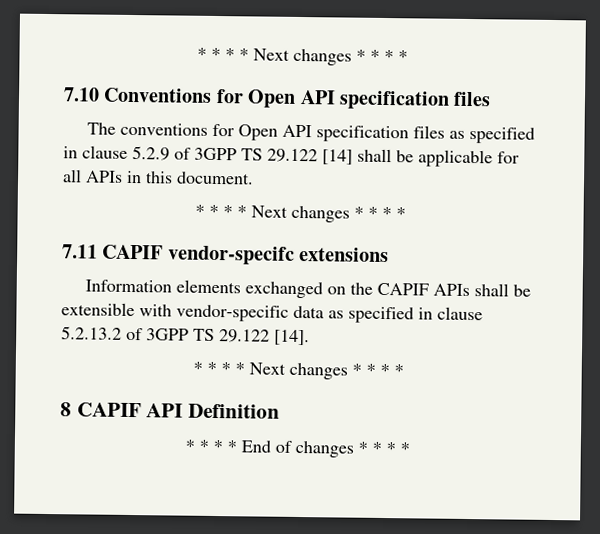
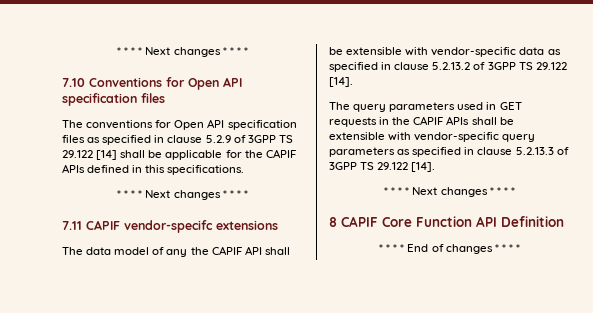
- The conventions for Open API specification files as specified in clause 5.2.9 of 3GPP TS 29.122 [14] shall be applicable for all APIs in this document.
+ The conventions for Open API specification files as specified in clause 5.2.9 of 3GPP TS 29.122 [14] shall be applicable for the CAPIF APIs defined in this specifications.
- Information elements exchanged on the CAPIF APIs shall be extensible with vendor-specific data as specified in clause 5.2.13.2 of 3GPP TS 29.122 [14].
+ The data model of any the CAPIF API shall be extensible with vendor-specific data as specified in clause 5.2.13.2 of 3GPP TS 29.122 [14].
+ The query parameters used in GET requests in the CAPIF APIs shall be extensible with vendor-specific query parameters as specified in clause 5.2.13.3 of 3GPP TS 29.122 [14].
- 8 CAPIF API Definition
+ 8 CAPIF Core Function API Definition

